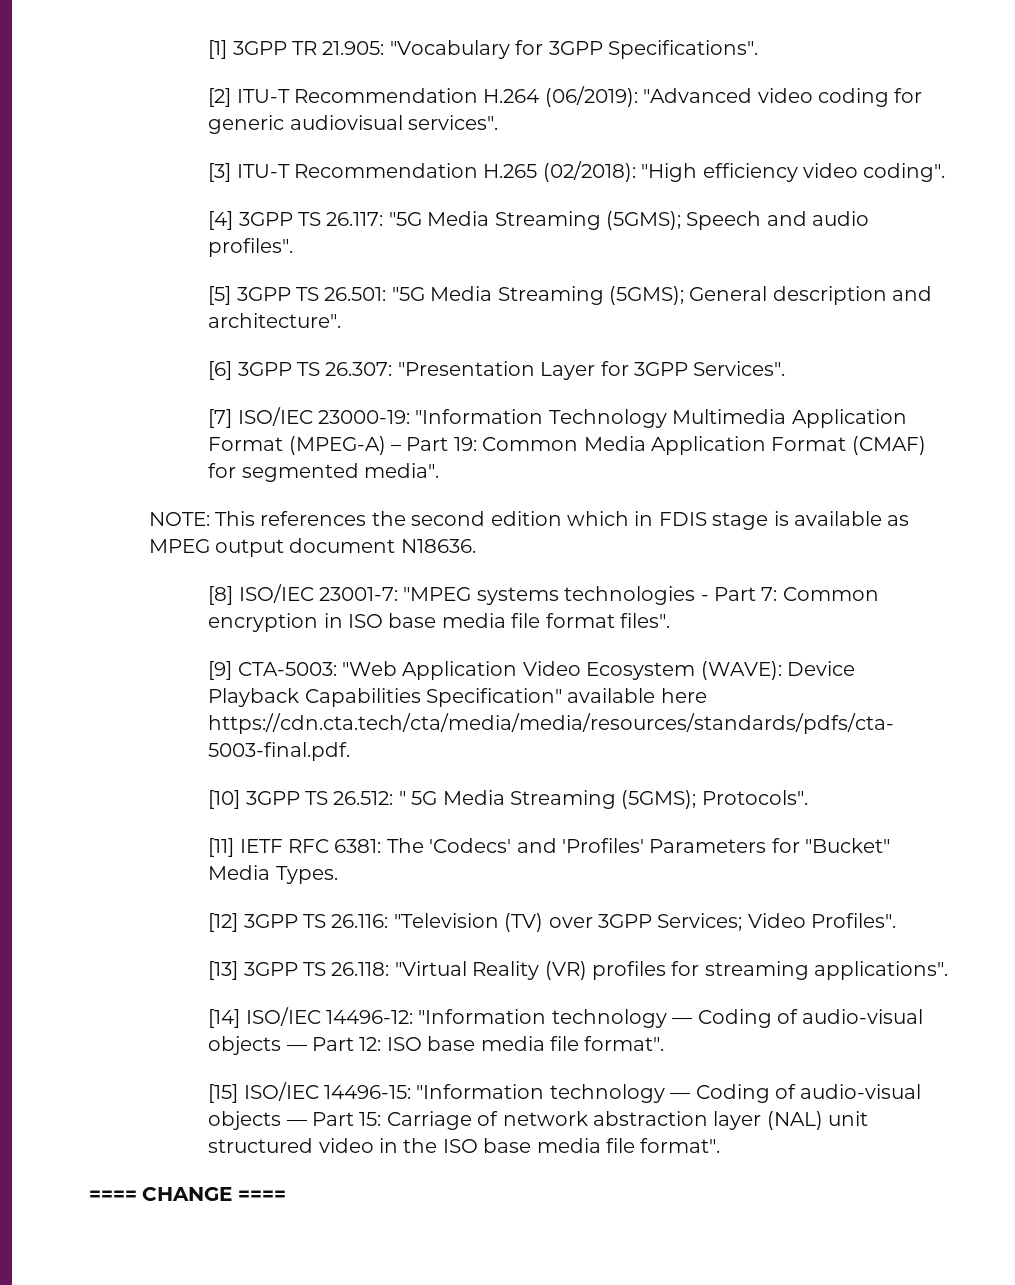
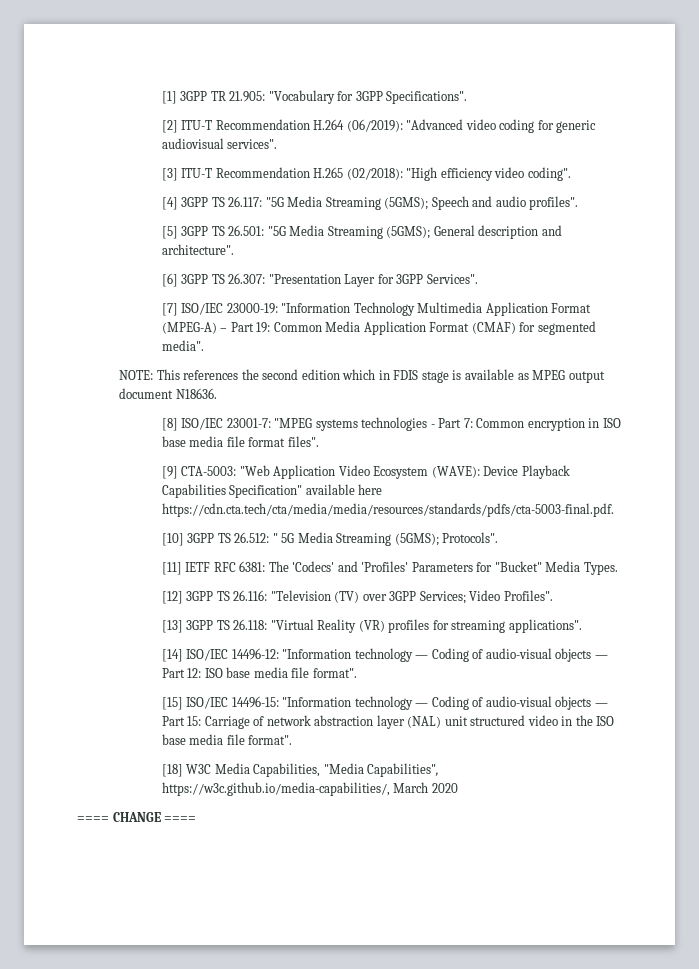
+ [18] W3C Media Capabilities, "Media Capabilities", https://w3c.github.io/media-capabilities/, March 2020

